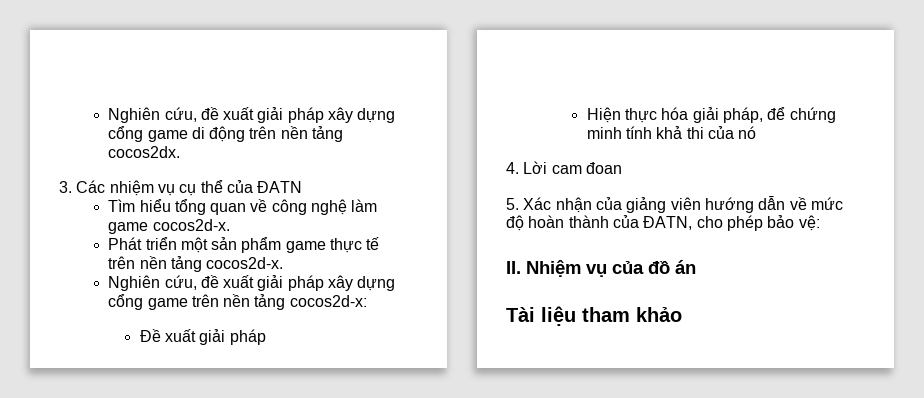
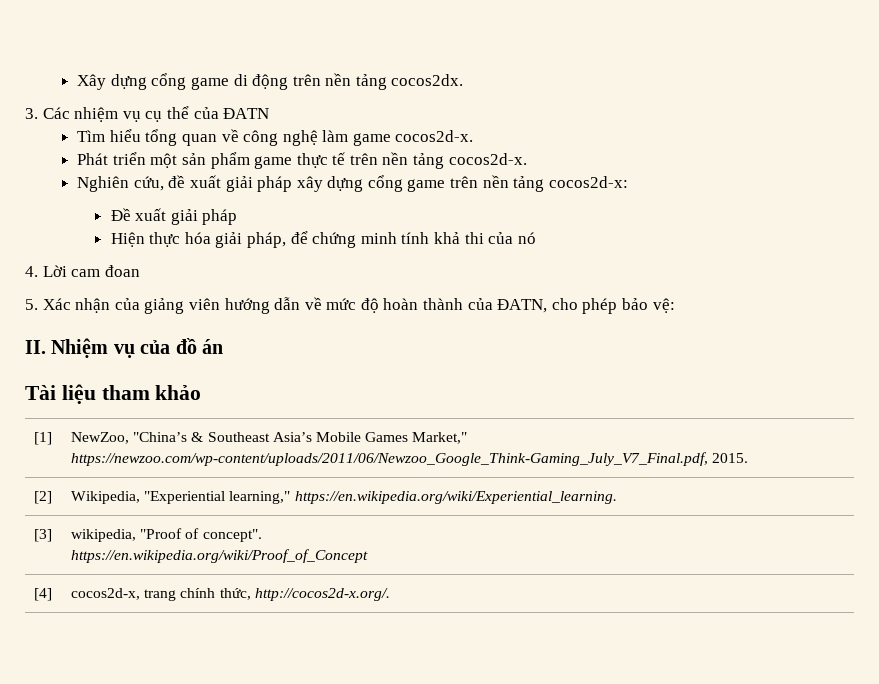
- Nghiên cứu, đề xuất giải pháp xây dựng cổng game di động trên nền tảng cocos2dx.
+ Xây dựng cổng game di động trên nền tảng cocos2dx.
+ [1] | NewZoo, "China’s & Southeast Asia’s Mobile Games Market," https://newzoo.com/wp-content/uploads/2011/06/Newzoo_Google_Think-Gaming_July_V7_Final.pdf, 2015.
+ [2] | Wikipedia, "Experiential learning," https://en.wikipedia.org/wiki/Experiential_learning.
+ [3] | wikipedia, "Proof of concept".
+ https://en.wikipedia.org/wiki/Proof_of_Concept
+ [4] | cocos2d-x, trang chính thức, http://cocos2d-x.org/.

